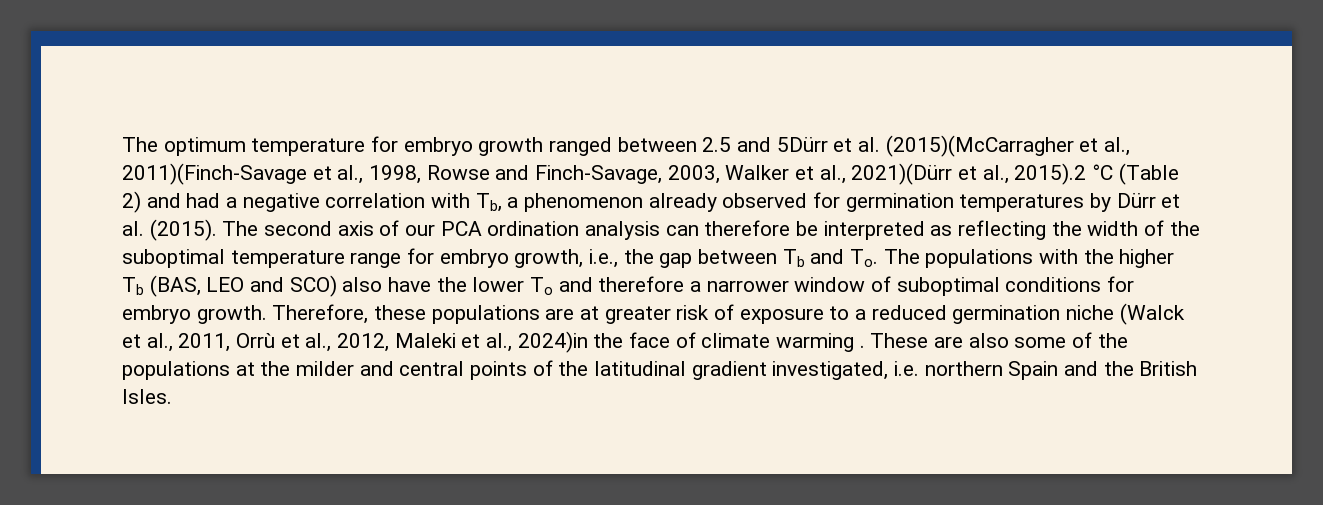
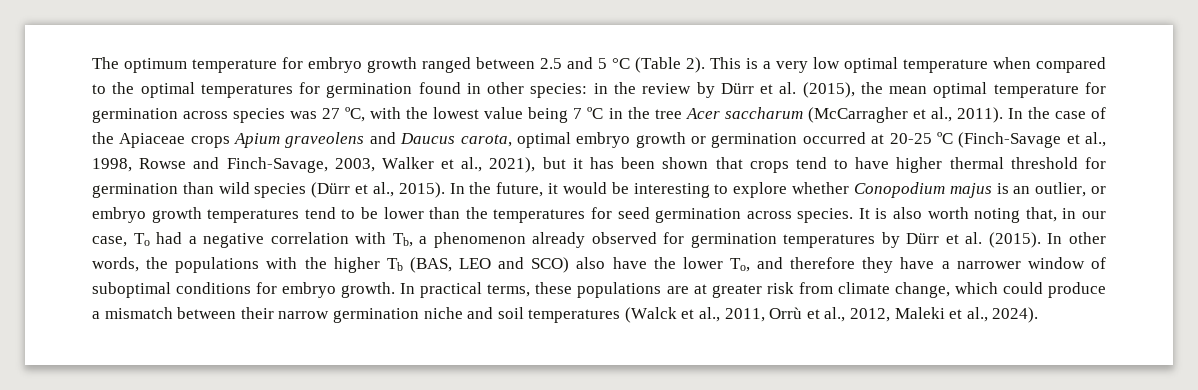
- The optimum temperature for embryo growth ranged between 2.5 and 5Dürr et al. (2015)(McCarragher et al., 2011)(Finch-Savage et al., 1998, Rowse and Finch-Savage, 2003, Walker et al., 2021)(Dürr et al., 2015).2 °C (Table 2) and had a negative correlation with Tb, a phenomenon already observed for germination temperatures by Dürr et al. (2015).
+ The optimum temperature for embryo growth ranged between 2.5 and 5 °C (Table 2). This is a very low optimal temperature when compared to the optimal temperatures for germination found in other species: in the review by Dürr et al. (2015), the mean optimal temperature for germination across species was 27 ºC, with the lowest value being 7 ºC in the tree Acer saccharum (McCarragher et al., 2011). In the case of the Apiaceae crops Apium graveolens and Daucus carota, optimal embryo growth or germination occurred at 20-25 ºC (Finch-Savage et al., 1998, Rowse and Finch-Savage, 2003, Walker et al., 2021), but it has been shown that crops tend to have higher thermal threshold for germination than wild species (Dürr et al., 2015). In the future, it would be interesting to explore whether Conopodium majus is an outlier, or embryo growth temperatures tend to be lower than the temperatures for seed germination across species. It is also worth noting that, in our case, To had a negative correlation with Tb, a phenomenon already observed for germination temperatures by Dürr et al. (2015).
- The second axis of our PCA ordination analysis can therefore be interpreted as reflecting the width of the suboptimal temperature range for embryo growth, i.e., the gap between Tb and To. The populations with the higher Tb (BAS, LEO and SCO) also have the lower To and therefore a narrower window of suboptimal conditions for embryo growth.
+ In other words, the populations with the higher Tb (BAS, LEO and SCO) also have the lower To, and therefore they have a narrower window of suboptimal conditions for embryo growth.
- Therefore, these populations are at greater risk of exposure to a reduced germination niche (Walck et al., 2011, Orrù et al., 2012, Maleki et al., 2024)in the face of climate warming . These are also some of the populations at the milder and central points of the latitudinal gradient investigated, i.e. northern Spain and the British Isles.
+ In practical terms, these populations are at greater risk from climate change, which could produce a mismatch between their narrow germination niche and soil temperatures (Walck et al., 2011, Orrù et al., 2012, Maleki et al., 2024).

